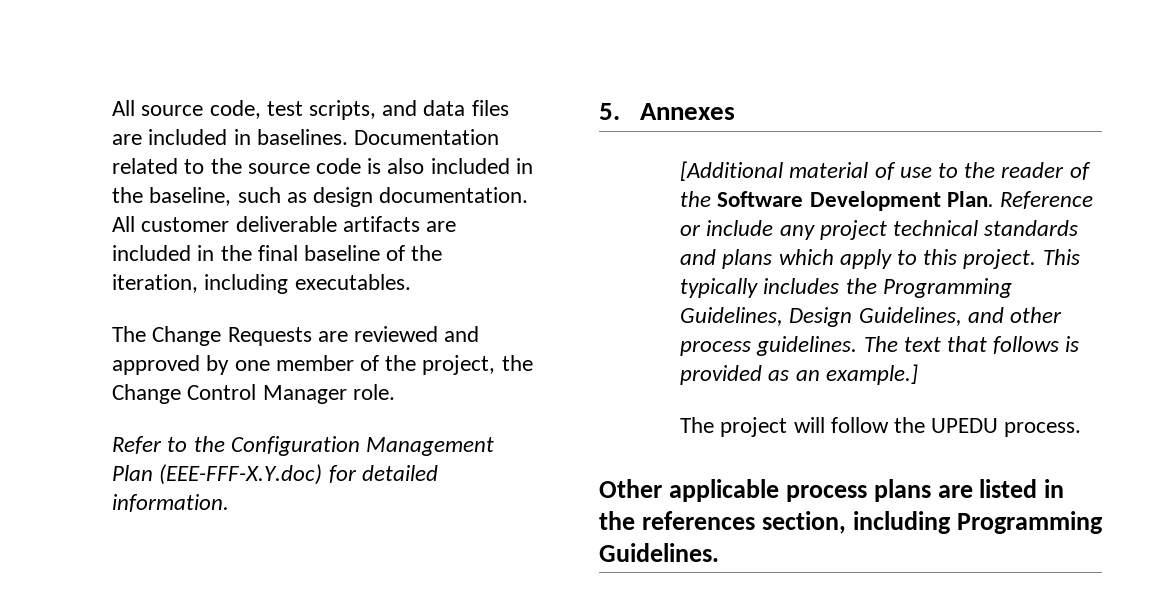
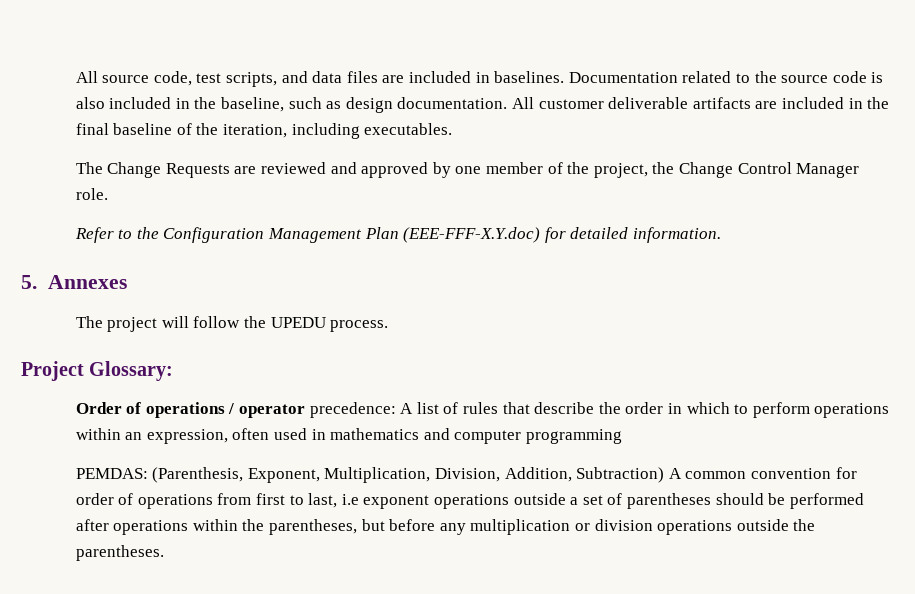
- [Additional material of use to the reader of the Software Development Plan. Reference or include any project technical standards and plans which apply to this project. This typically includes the Programming Guidelines, Design Guidelines, and other process guidelines. The text that follows is provided as an example.]
- Other applicable process plans are listed in the references section, including Programming Guidelines.
+ Project Glossary:
+ Order of operations / operator precedence: A list of rules that describe the order in which to perform operations within an expression, often used in mathematics and computer programming
+ PEMDAS: (Parenthesis, Exponent, Multiplication, Division, Addition, Subtraction) A common convention for order of operations from first to last, i.e exponent operations outside a set of parentheses should be performed after operations within the parentheses, but before any multiplication or division operations outside the parentheses.

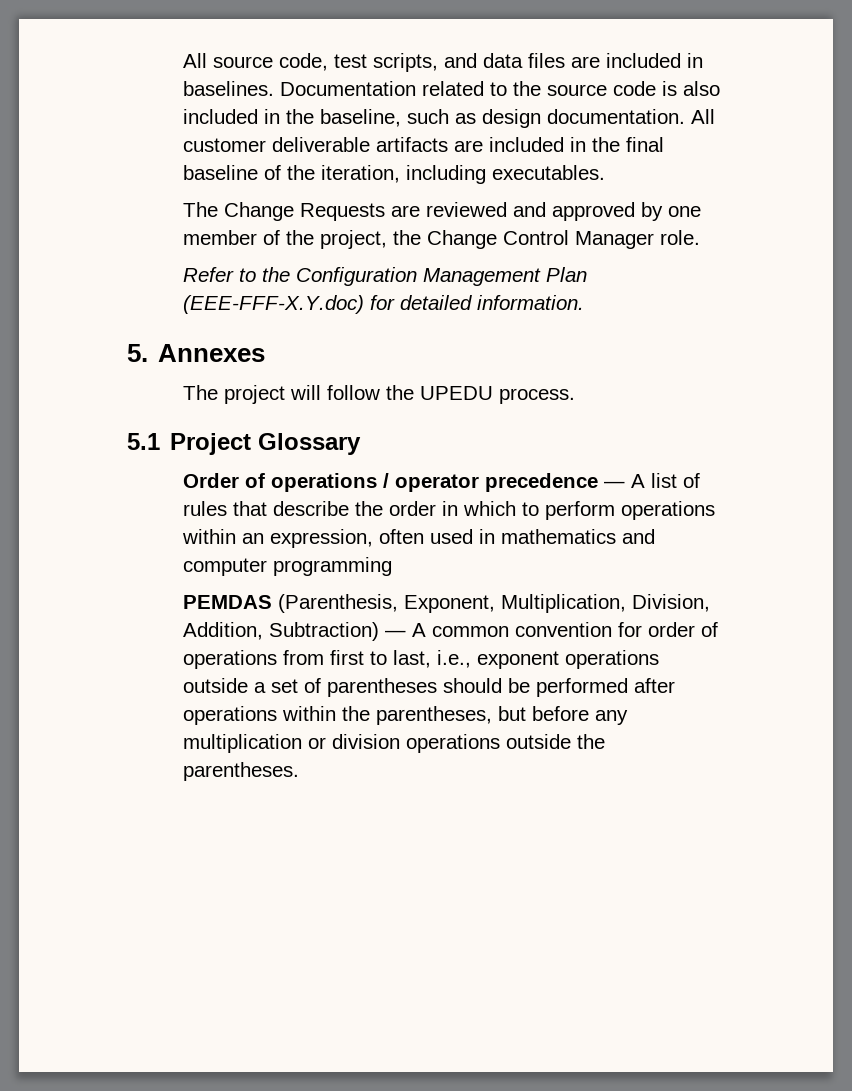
- Project Glossary:
+ 5.1 Project Glossary
- Order of operations / operator precedence: A list of rules that describe the order in which to perform operations within an expression, often used in mathematics and computer programming
+ Order of operations / operator precedence — A list of rules that describe the order in which to perform operations within an expression, often used in mathematics and computer programming
- PEMDAS: (Parenthesis, Exponent, Multiplication, Division, Addition, Subtraction) A common convention for order of operations from first to last, i.e exponent operations outside a set of parentheses should be performed after operations within the parentheses, but before any multiplication or division operations outside the parentheses.
+ PEMDAS (Parenthesis, Exponent, Multiplication, Division, Addition, Subtraction) — A common convention for order of operations from first to last, i.e., exponent operations outside a set of parentheses should be performed after operations within the parentheses, but before any multiplication or division operations outside the parentheses.

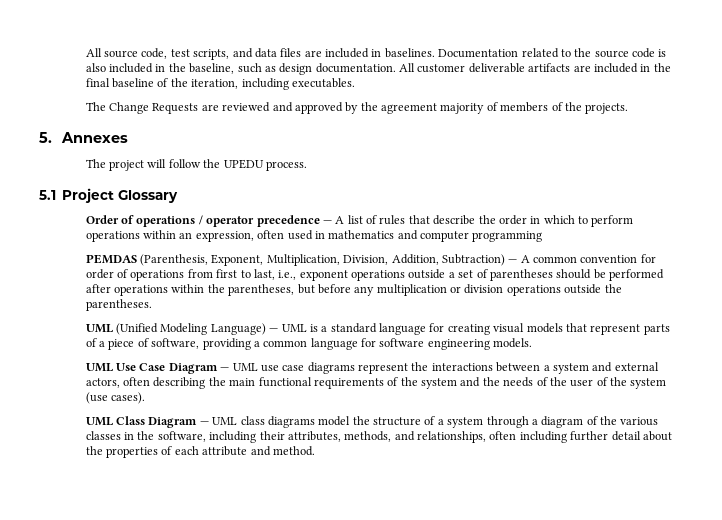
- The Change Requests are reviewed and approved by one member of the project, the Change Control Manager role.
- Refer to the Configuration Management Plan (EEE-FFF-X.Y.doc) for detailed information.
+ The Change Requests are reviewed and approved by the agreement majority of members of the projects.
+ UML (Unified Modeling Language) — UML is a standard language for creating visual models that represent parts of a piece of software, providing a common language for software engineering models.
+ UML Use Case Diagram — UML use case diagrams represent the interactions between a system and external actors, often describing the main functional requirements of the system and the needs of the user of the system (use cases).
+ UML Class Diagram — UML class diagrams model the structure of a system through a diagram of the various classes in the software, including their attributes, methods, and relationships, often including further detail about the properties of each attribute and method.

